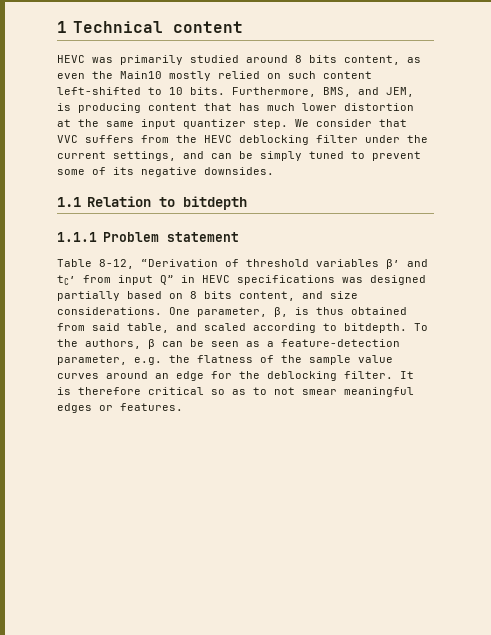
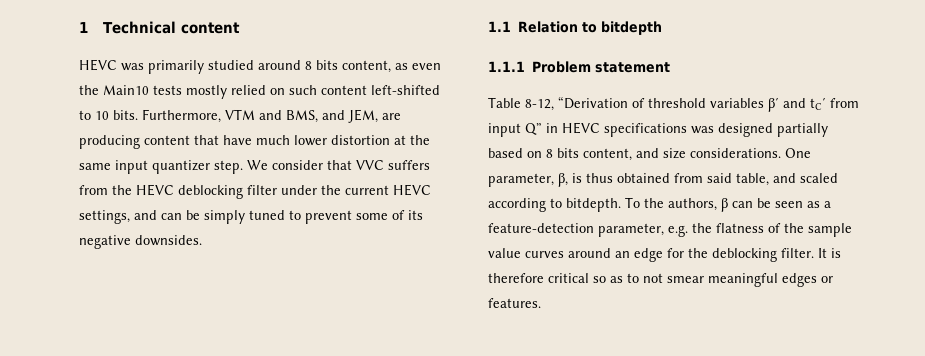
- HEVC was primarily studied around 8 bits content, as even the Main10 mostly relied on such content left-shifted to 10 bits.
+ HEVC was primarily studied around 8 bits content, as even the Main10 tests mostly relied on such content left-shifted to 10 bits.
- Furthermore, BMS, and JEM, is producing content that has much lower distortion at the same input quantizer step.
+ Furthermore, VTM and BMS, and JEM, are producing content that have much lower distortion at the same input quantizer step.
- We consider that VVC suffers from the HEVC deblocking filter under the current settings, and can be simply tuned to prevent some of its negative downsides.
+ We consider that VVC suffers from the HEVC deblocking filter under the current HEVC settings, and can be simply tuned to prevent some of its negative downsides.

